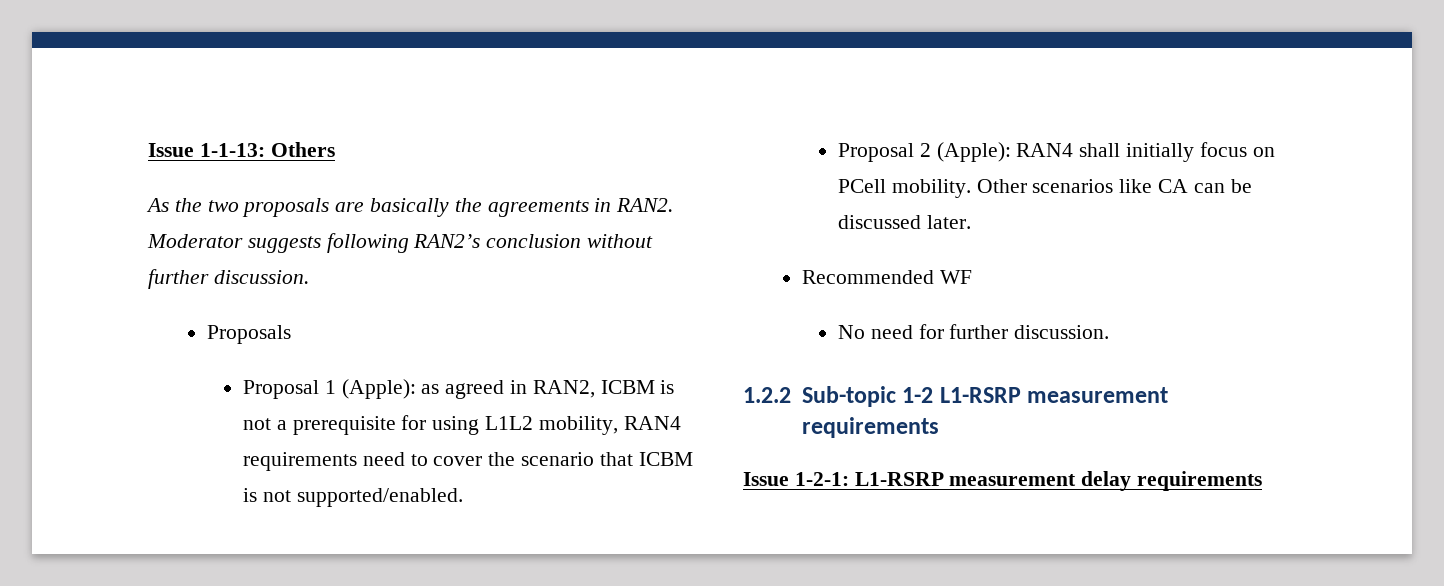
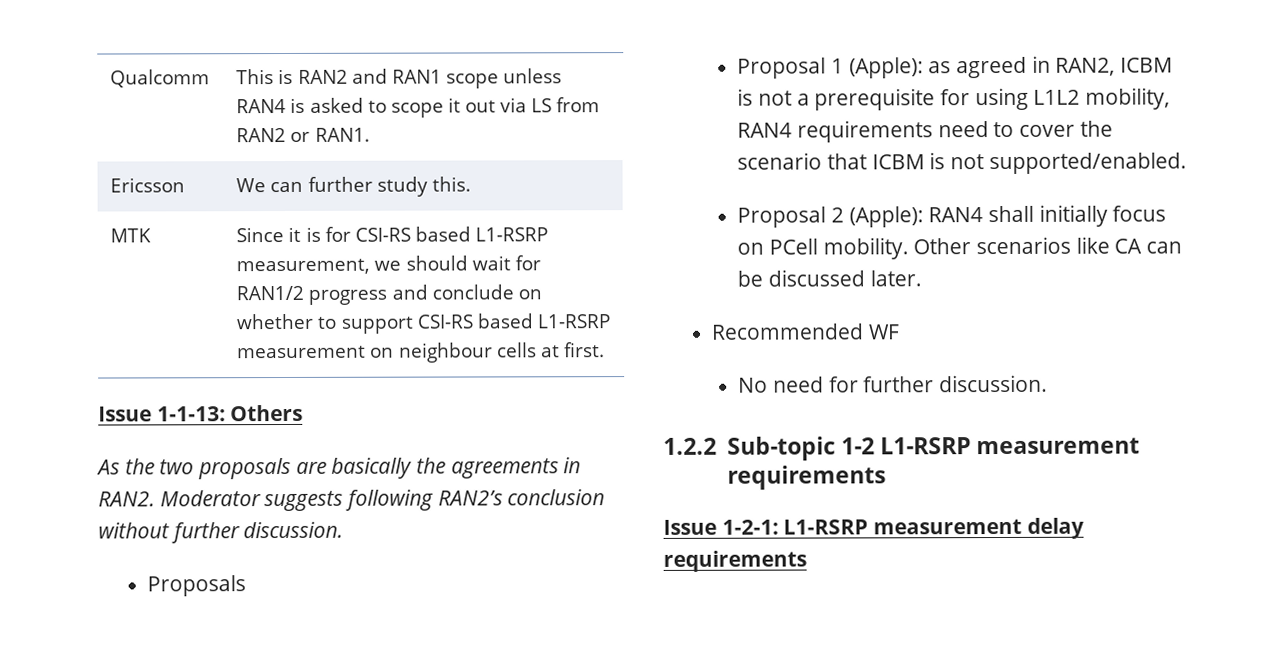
+ Qualcomm | This is RAN2 and RAN1 scope unless RAN4 is asked to scope it out via LS from RAN2 or RAN1.
+ Ericsson | We can further study this.
+ MTK | Since it is for CSI-RS based L1-RSRP measurement, we should wait for RAN1/2 progress and conclude on whether to support CSI-RS based L1-RSRP measurement on neighbour cells at first.

